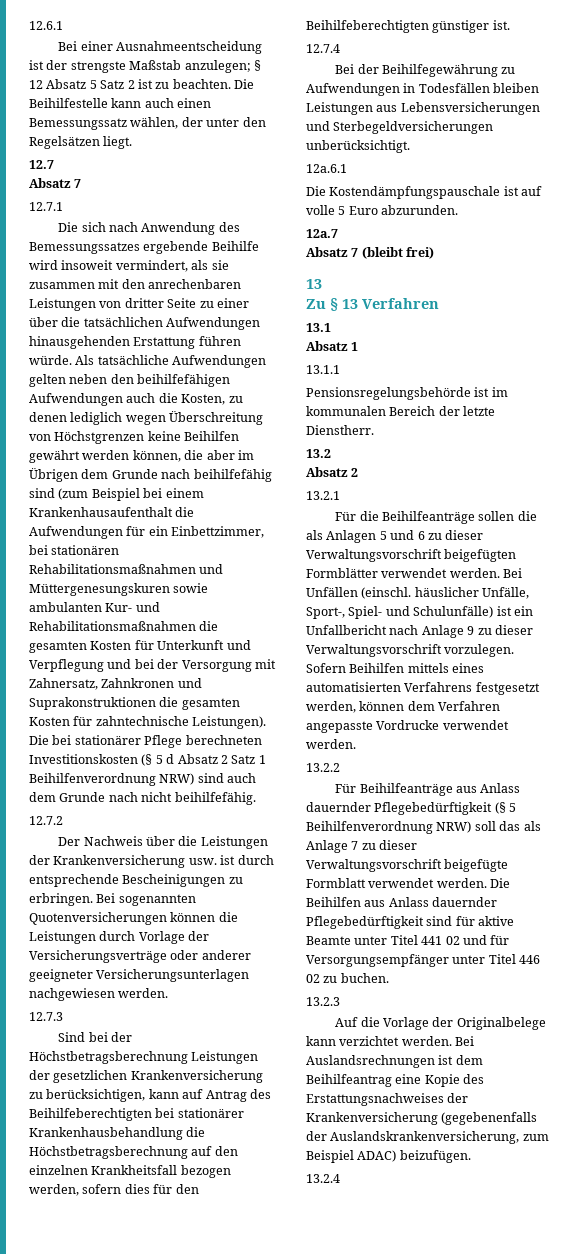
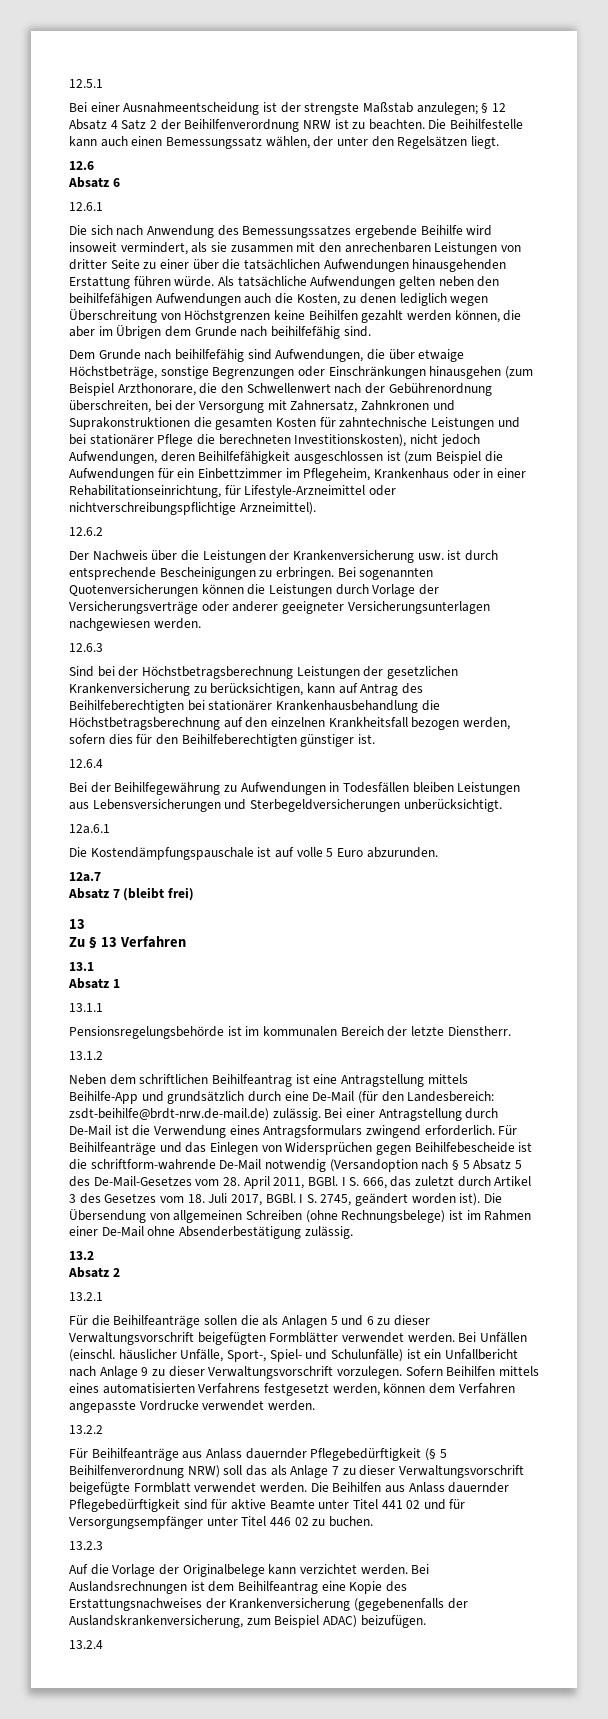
- 12.6.1
+ 12.5.1
- Bei einer Ausnahmeentscheidung ist der strengste Maßstab anzulegen; § 12 Absatz 5 Satz 2 ist zu beachten.
+ Bei einer Ausnahmeentscheidung ist der strengste Maßstab anzulegen; § 12 Absatz 4 Satz 2 der Beihilfenverordnung NRW ist zu beachten.
- 12.7
- Absatz 7
- 12.7.1
+ 12.6
+ Absatz 6
+ 12.6.1
- Als tatsächliche Aufwendungen gelten neben den beihilfefähigen Aufwendungen auch die Kosten, zu denen lediglich wegen Überschreitung von Höchstgrenzen keine Beihilfen gewährt werden können, die aber im Übrigen dem Grunde nach beihilfefähig sind (zum Beispiel bei einem Krankenhausaufenthalt die Aufwendungen für ein Einbettzimmer, bei stationären Rehabilitationsmaßnahmen und Müttergenesungskuren sowie ambulanten Kur- und Rehabilitationsmaßnahmen die gesamten Kosten für Unterkunft und Verpflegung und bei der Versorgung mit Zahnersatz, Zahnkronen und Suprakonstruktionen die gesamten Kosten für zahntechnische Leistungen). Die bei stationärer Pflege berechneten Investitionskosten (§ 5 d Absatz 2 Satz 1 Beihilfenverordnung NRW) sind auch dem Grunde nach nicht beihilfefähig.
- 12.7.2
+ Als tatsächliche Aufwendungen gelten neben den beihilfefähigen Aufwendungen auch die Kosten, zu denen lediglich wegen Überschreitung von Höchstgrenzen keine Beihilfen gezahlt werden können, die aber im Übrigen dem Grunde nach beihilfefähig sind.
+ Dem Grunde nach beihilfefähig sind Aufwendungen, die über etwaige Höchstbeträge, sonstige Begrenzungen oder Einschränkungen hinausgehen (zum Beispiel Arzthonorare, die den Schwellenwert nach der Gebührenordnung überschreiten, bei der Versorgung mit Zahnersatz, Zahnkronen und Suprakonstruktionen die gesamten Kosten für zahntechnische Leistungen und bei stationärer Pflege die berechneten Investitionskosten), nicht jedoch Aufwendungen, deren Beihilfefähigkeit ausgeschlossen ist (zum Beispiel die Aufwendungen für ein Einbettzimmer im Pflegeheim, Krankenhaus oder in einer Rehabilitationseinrichtung, für Lifestyle-Arzneimittel oder nichtverschreibungspflichtige Arzneimittel).
+ 12.6.2
- 12.7.3
+ 12.6.3
- 12.7.4
+ 12.6.4
+ 13.1.2
+ Neben dem schriftlichen Beihilfeantrag ist eine Antragstellung mittels Beihilfe-App und grundsätzlich durch eine De-Mail (für den Landesbereich: zsdt-beihilfe@brdt-nrw.de-mail.de) zulässig. Bei einer Antragstellung durch De-Mail ist die Verwendung eines Antragsformulars zwingend erforderlich. Für Beihilfeanträge und das Einlegen von Widersprüchen gegen Beihilfebescheide ist die schriftform-wahrende De-Mail notwendig (Versandoption nach § 5 Absatz 5 des De-Mail-Gesetzes vom 28. April 2011, BGBl. I S. 666, das zuletzt durch Artikel 3 des Gesetzes vom 18. Juli 2017, BGBl. I S. 2745, geändert worden ist). Die Übersendung von allgemeinen Schreiben (ohne Rechnungsbelege) ist im Rahmen einer De-Mail ohne Absenderbestätigung zulässig.

